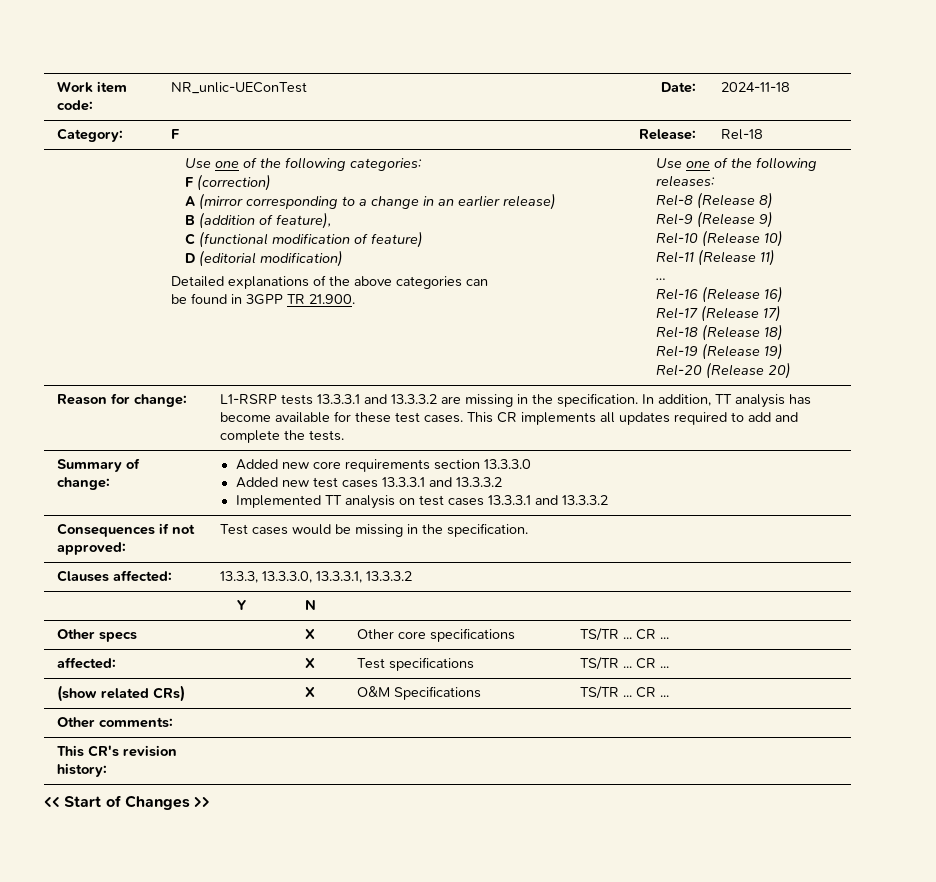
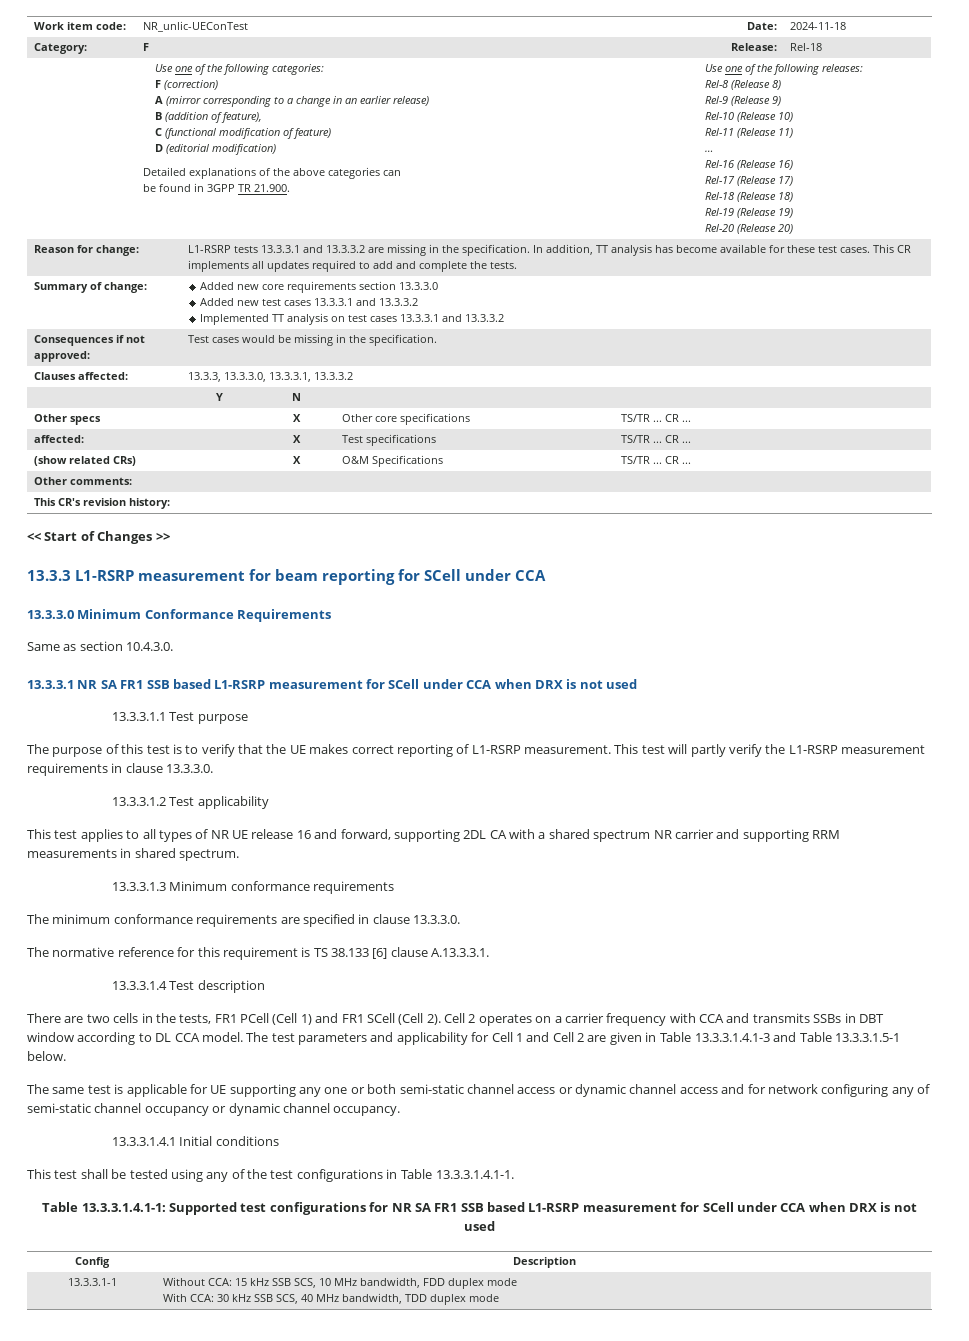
+ 13.3.3 L1-RSRP measurement for beam reporting for SCell under CCA
+ 13.3.3.0 Minimum Conformance Requirements
+ Same as section 10.4.3.0.
+ 13.3.3.1 NR SA FR1 SSB based L1-RSRP measurement for SCell under CCA when DRX is not used
+ 13.3.3.1.1 Test purpose
+ The purpose of this test is to verify that the UE makes correct reporting of L1-RSRP measurement. This test will partly verify the L1-RSRP measurement requirements in clause 13.3.3.0.
+ 13.3.3.1.2 Test applicability
+ This test applies to all types of NR UE release 16 and forward, supporting 2DL CA with a shared spectrum NR carrier and supporting RRM measurements in shared spectrum.
+ 13.3.3.1.3 Minimum conformance requirements
+ The minimum conformance requirements are specified in clause 13.3.3.0.
+ The normative reference for this requirement is TS 38.133 [6] clause A.13.3.3.1.
+ 13.3.3.1.4 Test description
+ There are two cells in the tests, FR1 PCell (Cell 1) and FR1 SCell (Cell 2). Cell 2 operates on a carrier frequency with CCA and transmits SSBs in DBT window according to DL CCA model. The test parameters and applicability for Cell 1 and Cell 2 are given in Table 13.3.3.1.4.1-3 and Table 13.3.3.1.5-1 below.
+ The same test is applicable for UE supporting any one or both semi-static channel access or dynamic channel access and for network configuring any of semi-static channel occupancy or dynamic channel occupancy.
+ 13.3.3.1.4.1 Initial conditions
+ This test shall be tested using any of the test configurations in Table 13.3.3.1.4.1-1.
+ Table 13.3.3.1.4.1-1: Supported test configurations for NR SA FR1 SSB based L1-RSRP measurement for SCell under CCA when DRX is not used
+ Config | Description
+ 13.3.3.1-1 | Without CCA: 15 kHz SSB SCS, 10 MHz bandwidth, FDD duplex mode
+ With CCA: 30 kHz SSB SCS, 40 MHz bandwidth, TDD duplex mode

